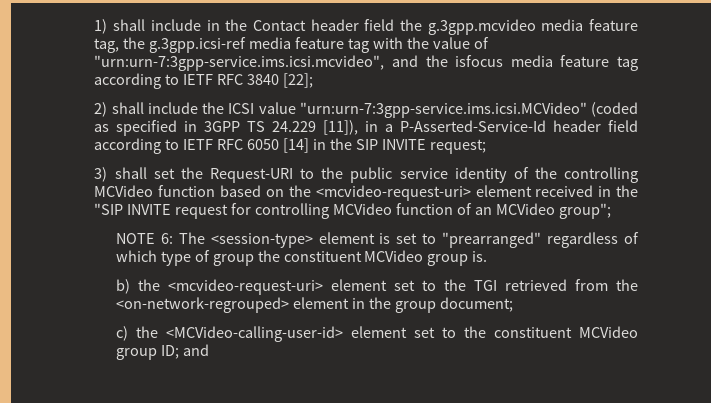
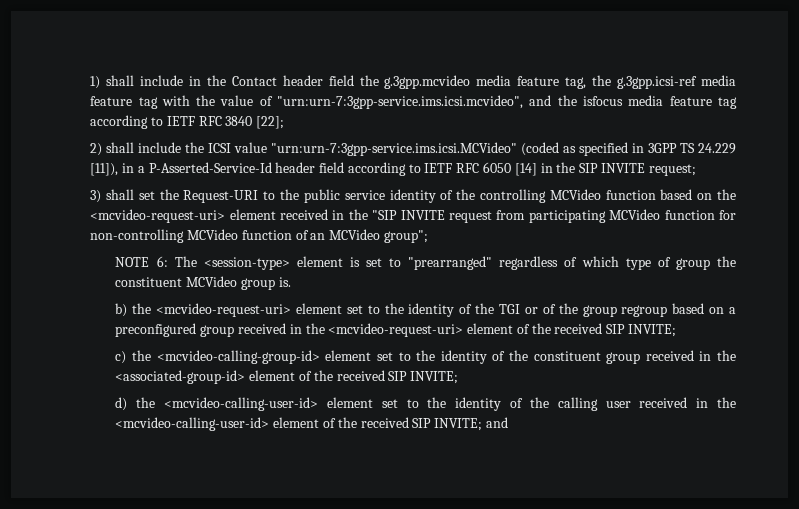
- 3) shall set the Request-URI to the public service identity of the controlling MCVideo function based on the <mcvideo-request-uri> element received in the "SIP INVITE request for controlling MCVideo function of an MCVideo group";
+ 3) shall set the Request-URI to the public service identity of the controlling MCVideo function based on the <mcvideo-request-uri> element received in the "SIP INVITE request from participating MCVideo function for non-controlling MCVideo function of an MCVideo group";
- b) the <mcvideo-request-uri> element set to the TGI retrieved from the <on-network-regrouped> element in the group document;
+ b) the <mcvideo-request-uri> element set to the identity of the TGI or of the group regroup based on a preconfigured group received in the <mcvideo-request-uri> element of the received SIP INVITE;
- c) the <MCVideo-calling-user-id> element set to the constituent MCVideo group ID; and
+ c) the <mcvideo-calling-group-id> element set to the identity of the constituent group received in the <associated-group-id> element of the received SIP INVITE;
+ d) the <mcvideo-calling-user-id> element set to the identity of the calling user received in the <mcvideo-calling-user-id> element of the received SIP INVITE; and

